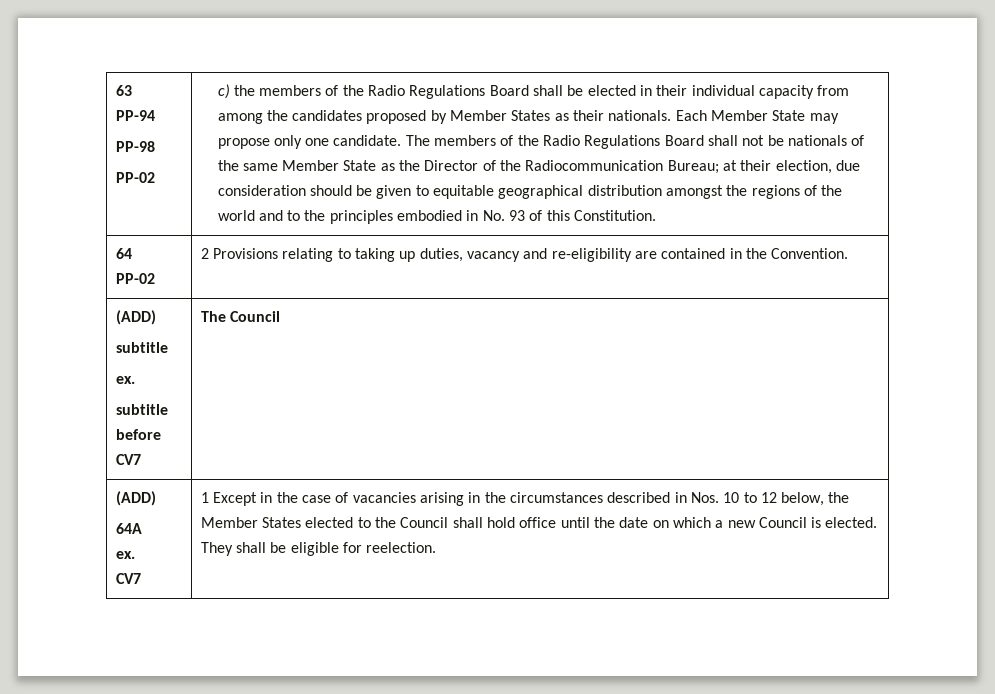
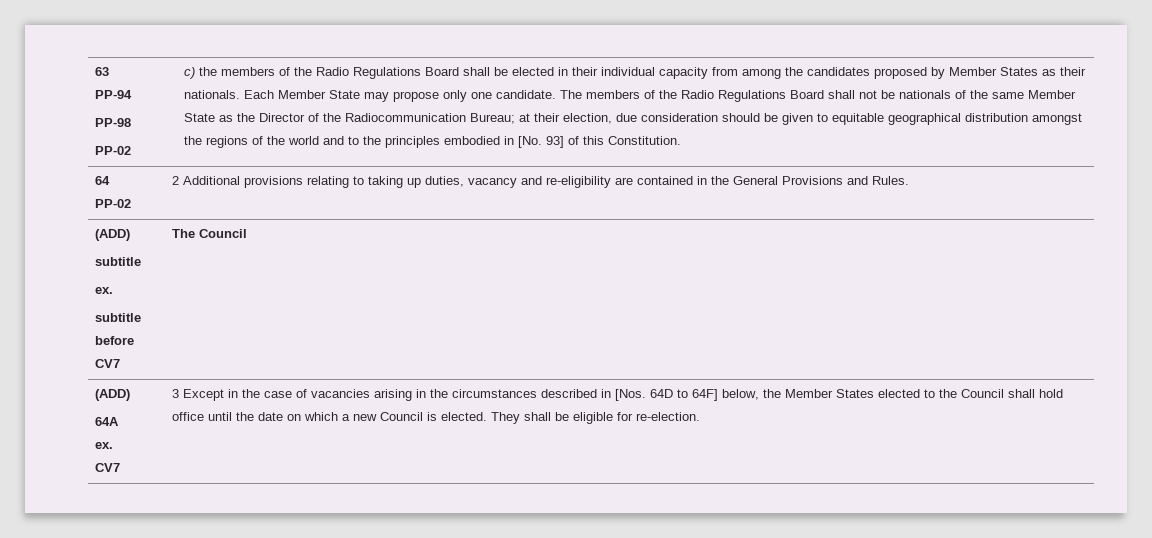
- The members of the Radio Regulations Board shall not be nationals of the same Member State as the Director of the Radiocommunication Bureau; at their election, due consideration should be given to equitable geographical distribution amongst the regions of the world and to the principles embodied in No. 93 of this Constitution.
+ The members of the Radio Regulations Board shall not be nationals of the same Member State as the Director of the Radiocommunication Bureau; at their election, due consideration should be given to equitable geographical distribution amongst the regions of the world and to the principles embodied in [No. 93] of this Constitution.
  64
- PP-02 | 2 Provisions relating to taking up duties, vacancy and re-eligibility are contained in the Convention.
+ PP-02 | 2 Additional provisions relating to taking up duties, vacancy and re-eligibility are contained in the General Provisions and Rules.
- 1 Except in the case of vacancies arising in the circumstances described in Nos. 10 to 12 below, the Member States elected to the Council shall hold office until the date on which a new Council is elected.
+ 3 Except in the case of vacancies arising in the circumstances described in [Nos. 64D to 64F] below, the Member States elected to the Council shall hold office until the date on which a new Council is elected.
- They shall be eligible for reelection.
+ They shall be eligible for re-election.

